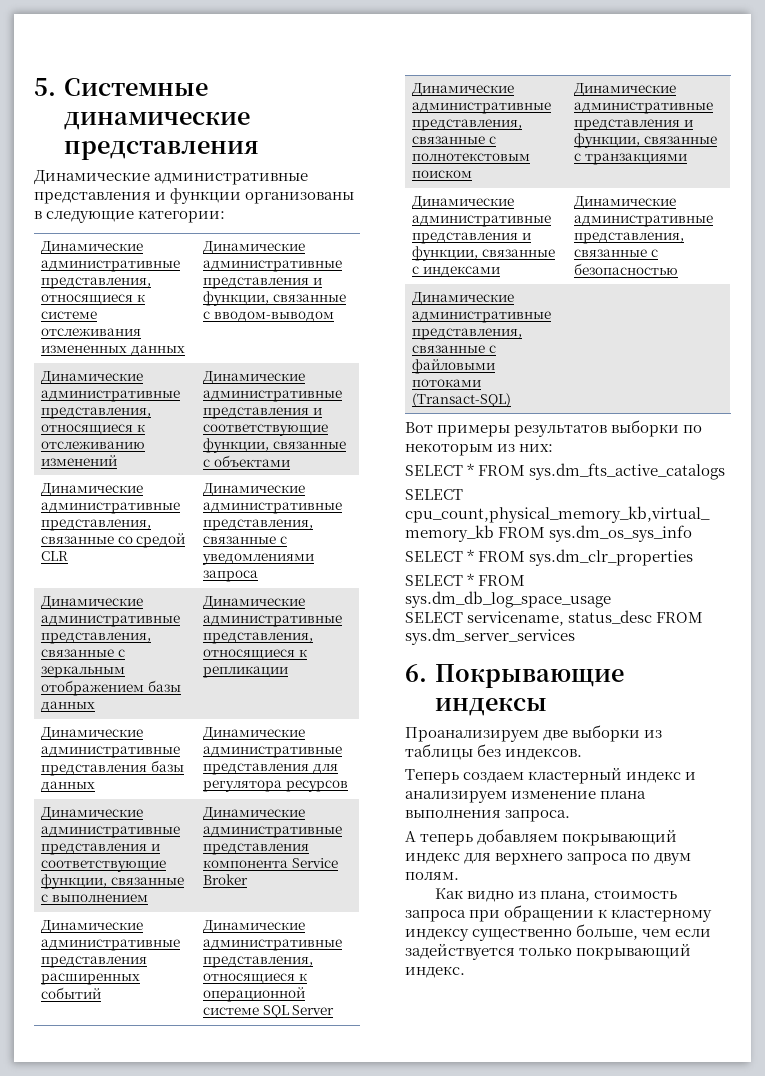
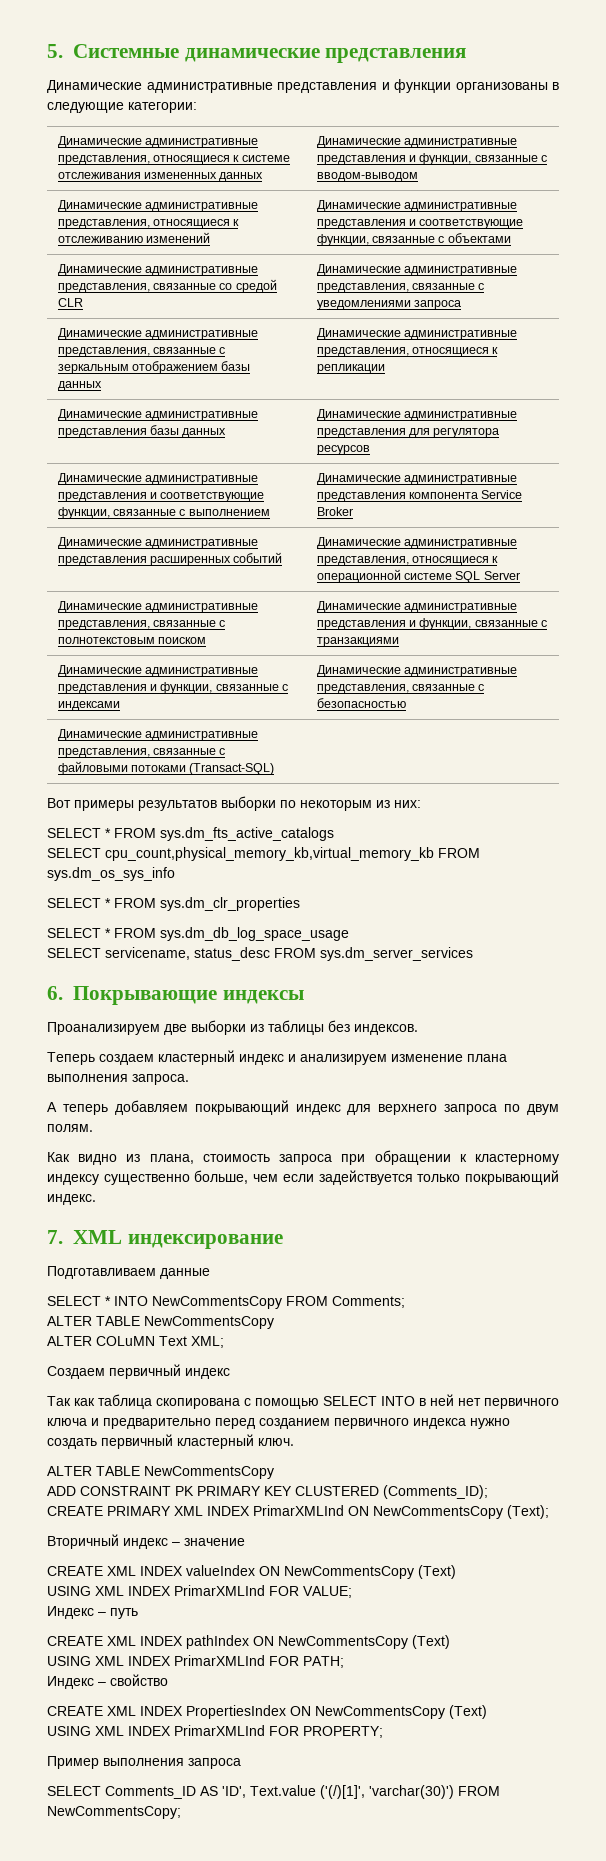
+ 7. XML индексирование
+ Подготавливаем данные
+ SELECT * INTO NewCommentsCopy FROM Comments;
+ ALTER TABLE NewCommentsCopy
+ ALTER COLuMN Text XML;
+ Создаем первичный индекс
+ Так как таблица скопирована с помощью SELECT INTO в ней нет первичного ключа и предварительно перед созданием первичного индекса нужно создать первичный кластерный ключ.
+ ALTER TABLE NewCommentsCopy
+ ADD CONSTRAINT PK PRIMARY KEY CLUSTERED (Comments_ID);
+ CREATE PRIMARY XML INDEX PrimarXMLInd ON NewCommentsCopy (Text);
+ Вторичный индекс – значение
+ CREATE XML INDEX valueIndex ON NewCommentsCopy (Text)
+ USING XML INDEX PrimarXMLInd FOR VALUE;
+ Индекс – путь
+ CREATE XML INDEX pathIndex ON NewCommentsCopy (Text)
+ USING XML INDEX PrimarXMLInd FOR PATH;
+ Индекс – свойство
+ CREATE XML INDEX PropertiesIndex ON NewCommentsCopy (Text)
+ USING XML INDEX PrimarXMLInd FOR PROPERTY;
+ Пример выполнения запроса
+ SELECT Comments_ID AS 'ID', Text.value ('(/)[1]', 'varchar(30)') FROM NewCommentsCopy;

